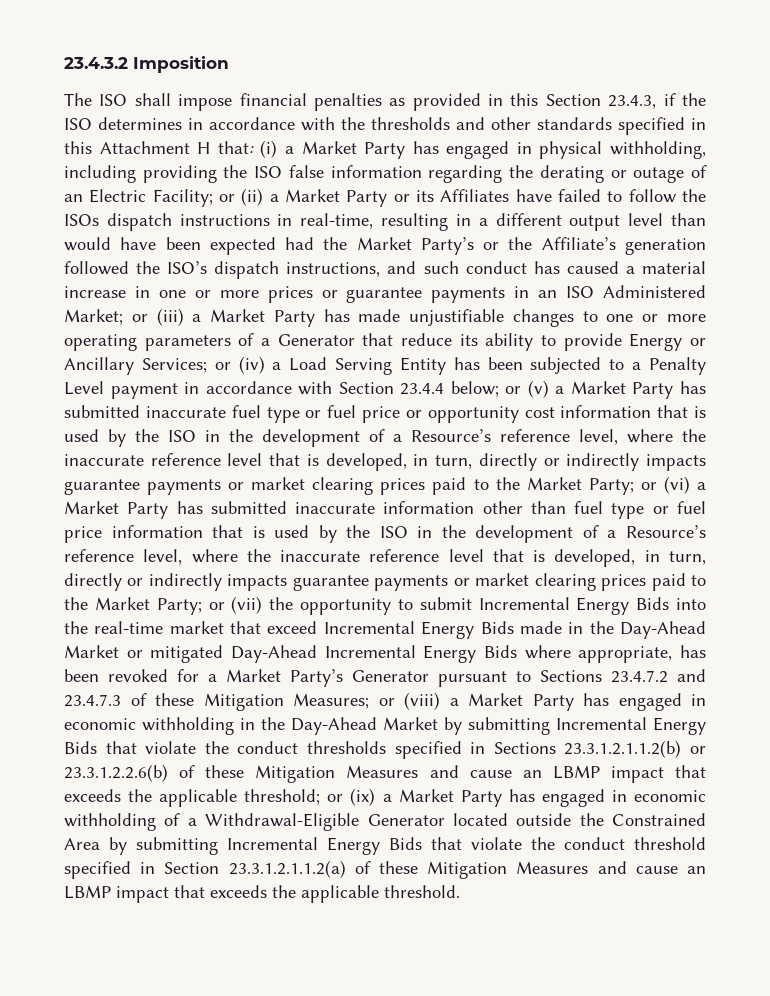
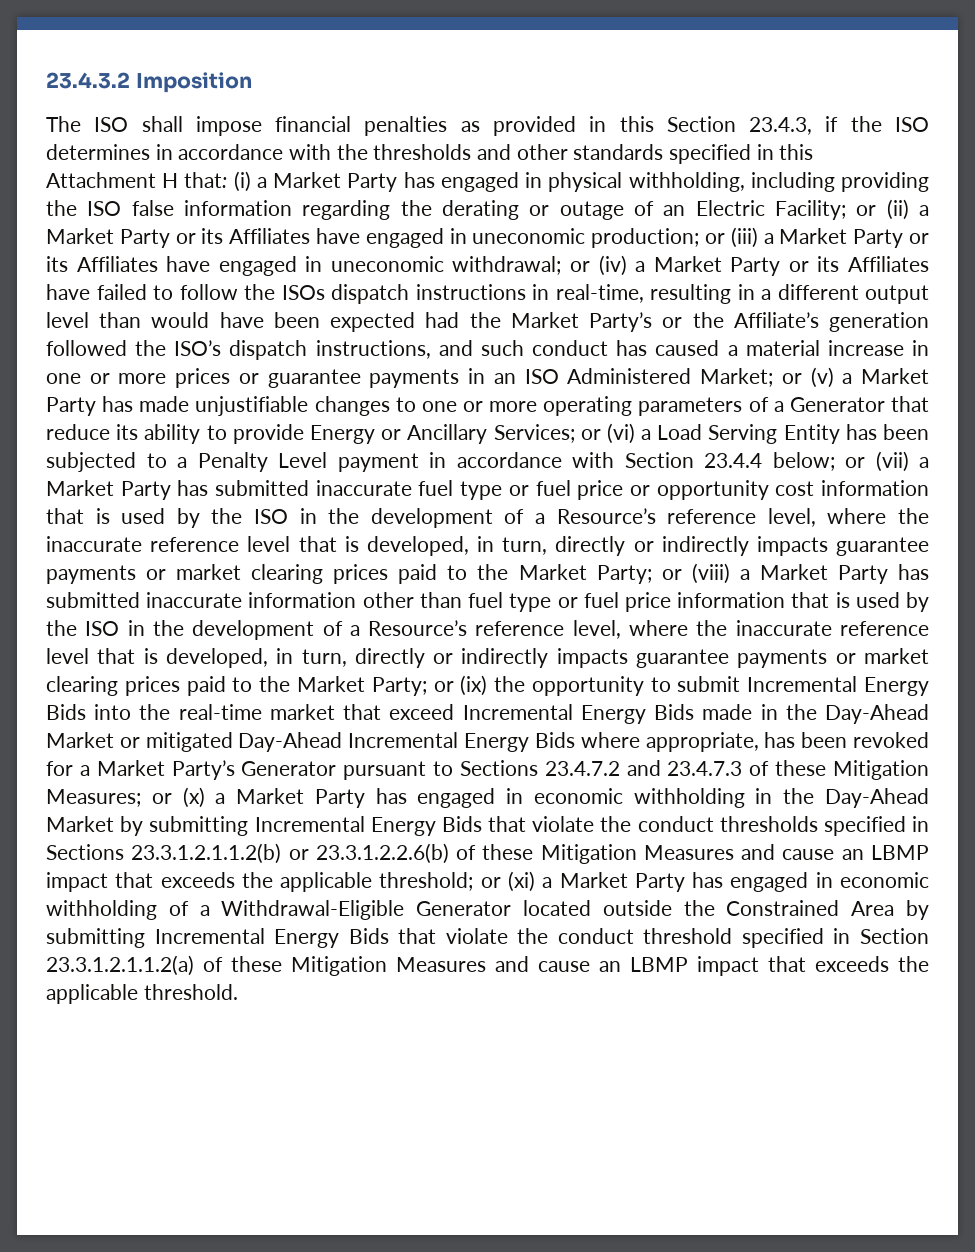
- or (ii) a Market Party or its Affiliates have failed to follow the ISOs dispatch instructions in real-time, resulting in a different output level than would have been expected had the Market Party’s or the Affiliate’s generation followed the ISO’s dispatch instructions, and such conduct has caused a material increase in one or more prices or guarantee payments in an ISO Administered Market;
+ or (ii) a Market Party or its Affiliates have engaged in uneconomic production; or (iii) a Market Party or its Affiliates have engaged in uneconomic withdrawal; or (iv) a Market Party or its Affiliates have failed to follow the ISOs dispatch instructions in real-time, resulting in a different output level than would have been expected had the Market Party’s or the Affiliate’s generation followed the ISO’s dispatch instructions, and such conduct has caused a material increase in one or more prices or guarantee payments in an ISO Administered Market;
- or (iii) a Market Party has made unjustifiable changes to one or more operating parameters of a Generator that reduce its ability to provide Energy or Ancillary Services;
+ or (v) a Market Party has made unjustifiable changes to one or more operating parameters of a Generator that reduce its ability to provide Energy or Ancillary Services;
- or (iv) a Load Serving Entity has been subjected to a Penalty Level payment in accordance with Section 23.4.4 below;
+ or (vi) a Load Serving Entity has been subjected to a Penalty Level payment in accordance with Section 23.4.4 below;
- or (v) a Market Party has submitted inaccurate fuel type or fuel price or opportunity cost information that is used by the ISO in the development of a Resource’s reference level, where the inaccurate reference level that is developed, in turn, directly or indirectly impacts guarantee payments or market clearing prices paid to the Market Party;
+ or (vii) a Market Party has submitted inaccurate fuel type or fuel price or opportunity cost information that is used by the ISO in the development of a Resource’s reference level, where the inaccurate reference level that is developed, in turn, directly or indirectly impacts guarantee payments or market clearing prices paid to the Market Party;
- or (vi) a Market Party has submitted inaccurate information other than fuel type or fuel price information that is used by the ISO in the development of a Resource’s reference level, where the inaccurate reference level that is developed, in turn, directly or indirectly impacts guarantee payments or market clearing prices paid to the Market Party;
+ or (viii) a Market Party has submitted inaccurate information other than fuel type or fuel price information that is used by the ISO in the development of a Resource’s reference level, where the inaccurate reference level that is developed, in turn, directly or indirectly impacts guarantee payments or market clearing prices paid to the Market Party;
- or (vii) the opportunity to submit Incremental Energy Bids into the real-time market that exceed Incremental Energy Bids made in the Day-Ahead Market or mitigated Day-Ahead Incremental Energy Bids where appropriate, has been revoked for a Market Party’s Generator pursuant to Sections 23.4.7.2 and 23.4.7.3 of these Mitigation Measures;
+ or (ix) the opportunity to submit Incremental Energy Bids into the real-time market that exceed Incremental Energy Bids made in the Day-Ahead Market or mitigated Day-Ahead Incremental Energy Bids where appropriate, has been revoked for a Market Party’s Generator pursuant to Sections 23.4.7.2 and 23.4.7.3 of these Mitigation Measures;
- or (viii) a Market Party has engaged in economic withholding in the Day-Ahead Market by submitting Incremental Energy Bids that violate the conduct thresholds specified in Sections 23.3.1.2.1.1.2(b) or 23.3.1.2.2.6(b) of these Mitigation Measures and cause an LBMP impact that exceeds the applicable threshold;
+ or (x) a Market Party has engaged in economic withholding in the Day-Ahead Market by submitting Incremental Energy Bids that violate the conduct thresholds specified in Sections 23.3.1.2.1.1.2(b) or 23.3.1.2.2.6(b) of these Mitigation Measures and cause an LBMP impact that exceeds the applicable threshold;
- or (ix) a Market Party has engaged in economic withholding of a Withdrawal-Eligible Generator located outside the Constrained Area by submitting Incremental Energy Bids that violate the conduct threshold specified in Section 23.3.1.2.1.1.2(a) of these Mitigation Measures and cause an LBMP impact that exceeds the applicable threshold.
+ or (xi) a Market Party has engaged in economic withholding of a Withdrawal-Eligible Generator located outside the Constrained Area by submitting Incremental Energy Bids that violate the conduct threshold specified in Section 23.3.1.2.1.1.2(a) of these Mitigation Measures and cause an LBMP impact that exceeds the applicable threshold.

